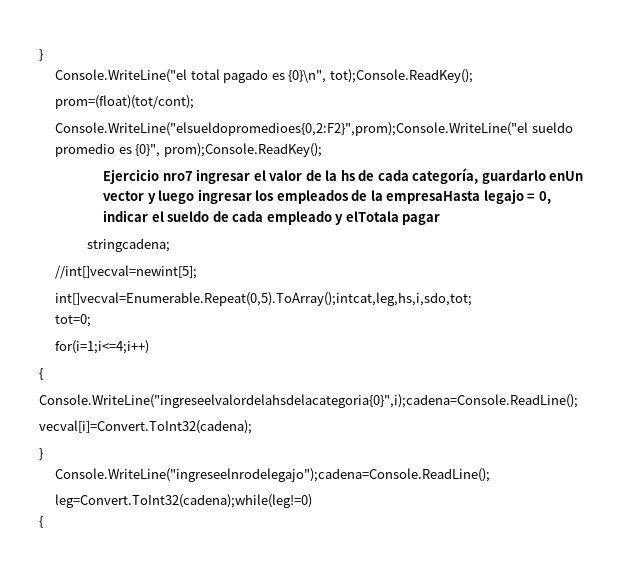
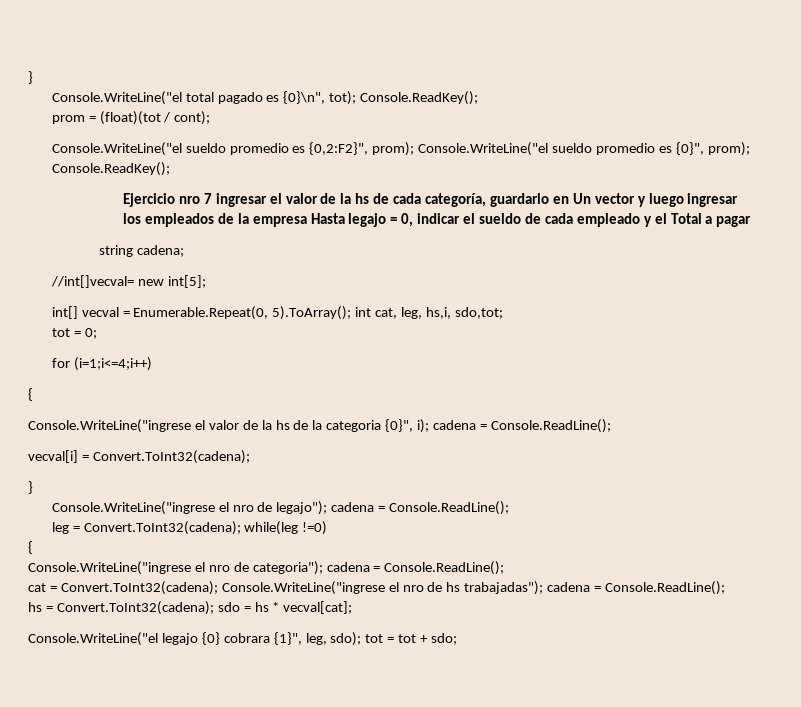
- Console.WriteLine("el total pagado es {0}\n", tot);Console.ReadKey();
- prom=(float)(tot/cont);
- Console.WriteLine("elsueldopromedioes{0,2:F2}",prom);Console.WriteLine("el sueldo promedio es {0}", prom);Console.ReadKey();
+ Console.WriteLine("el total pagado es {0}\n", tot); Console.ReadKey();
+ prom = (float)(tot / cont);
+ Console.WriteLine("el sueldo promedio es {0,2:F2}", prom); Console.WriteLine("el sueldo promedio es {0}", prom); Console.ReadKey();
- Ejercicio nro7 ingresar el valor de la hs de cada categoría, guardarlo enUn vector y luego ingresar los empleados de la empresaHasta legajo = 0, indicar el sueldo de cada empleado y elTotala pagar
- stringcadena;
- //int[]vecval=newint[5];
- int[]vecval=Enumerable.Repeat(0,5).ToArray();intcat,leg,hs,i,sdo,tot;
- tot=0;
- for(i=1;i<=4;i++)
+ Ejercicio nro 7 ingresar el valor de la hs de cada categoría, guardarlo en Un vector y luego ingresar los empleados de la empresa Hasta legajo = 0, indicar el sueldo de cada empleado y el Total a pagar
+ string cadena;
+ //int[]vecval= new int[5];
+ int[] vecval = Enumerable.Repeat(0, 5).ToArray(); int cat, leg, hs,i, sdo,tot;
+ tot = 0;
+ for (i=1;i<=4;i++)
  {
- Console.WriteLine("ingreseelvalordelahsdelacategoria{0}",i);cadena=Console.ReadLine();
- vecval[i]=Convert.ToInt32(cadena);
+ Console.WriteLine("ingrese el valor de la hs de la categoria {0}", i); cadena = Console.ReadLine();
+ vecval[i] = Convert.ToInt32(cadena);
  }
- Console.WriteLine("ingreseelnrodelegajo");cadena=Console.ReadLine();
- leg=Convert.ToInt32(cadena);while(leg!=0)
+ Console.WriteLine("ingrese el nro de legajo"); cadena = Console.ReadLine();
+ leg = Convert.ToInt32(cadena); while(leg !=0)
  {
+ Console.WriteLine("ingrese el nro de categoria"); cadena = Console.ReadLine();
+ cat = Convert.ToInt32(cadena); Console.WriteLine("ingrese el nro de hs trabajadas"); cadena = Console.ReadLine();
+ hs = Convert.ToInt32(cadena); sdo = hs * vecval[cat];
+ Console.WriteLine("el legajo {0} cobrara {1}", leg, sdo); tot = tot + sdo;

